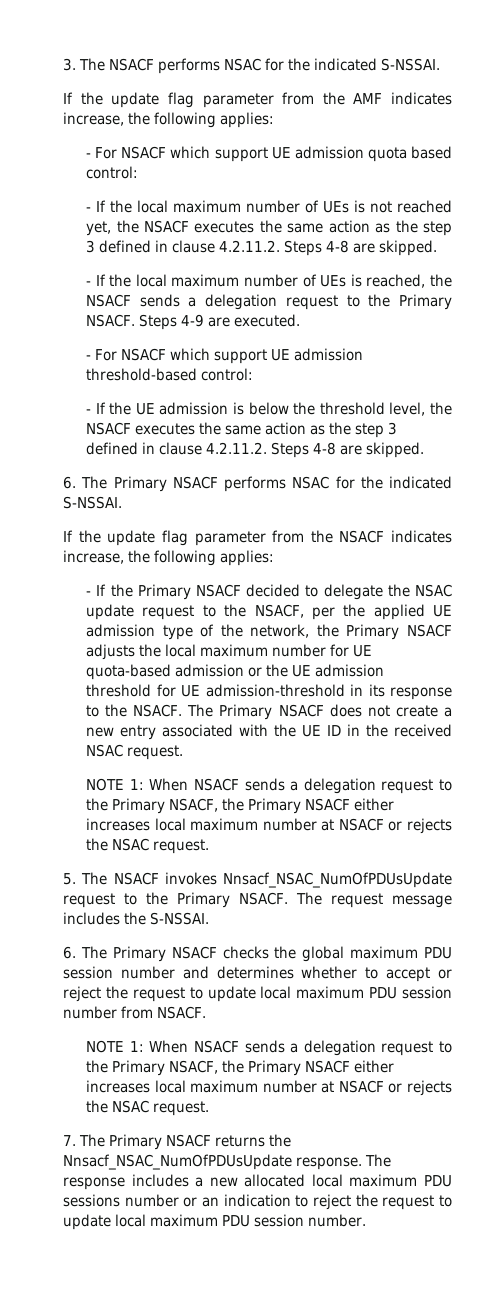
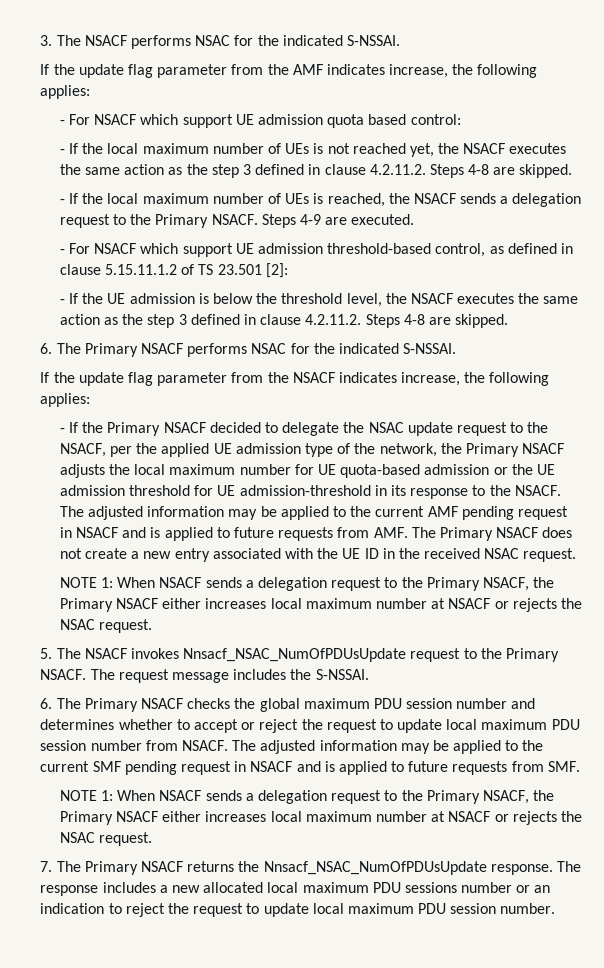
- - For NSACF which support UE admission threshold-based control:
+ - For NSACF which support UE admission threshold-based control, as defined in clause 5.15.11.1.2 of TS 23.501 [2]:
- The Primary NSACF does not create a new entry associated with the UE ID in the received NSAC request.
+ The adjusted information may be applied to the current AMF pending request in NSACF and is applied to future requests from AMF. The Primary NSACF does not create a new entry associated with the UE ID in the received NSAC request.
+ The adjusted information may be applied to the current SMF pending request in NSACF and is applied to future requests from SMF.

